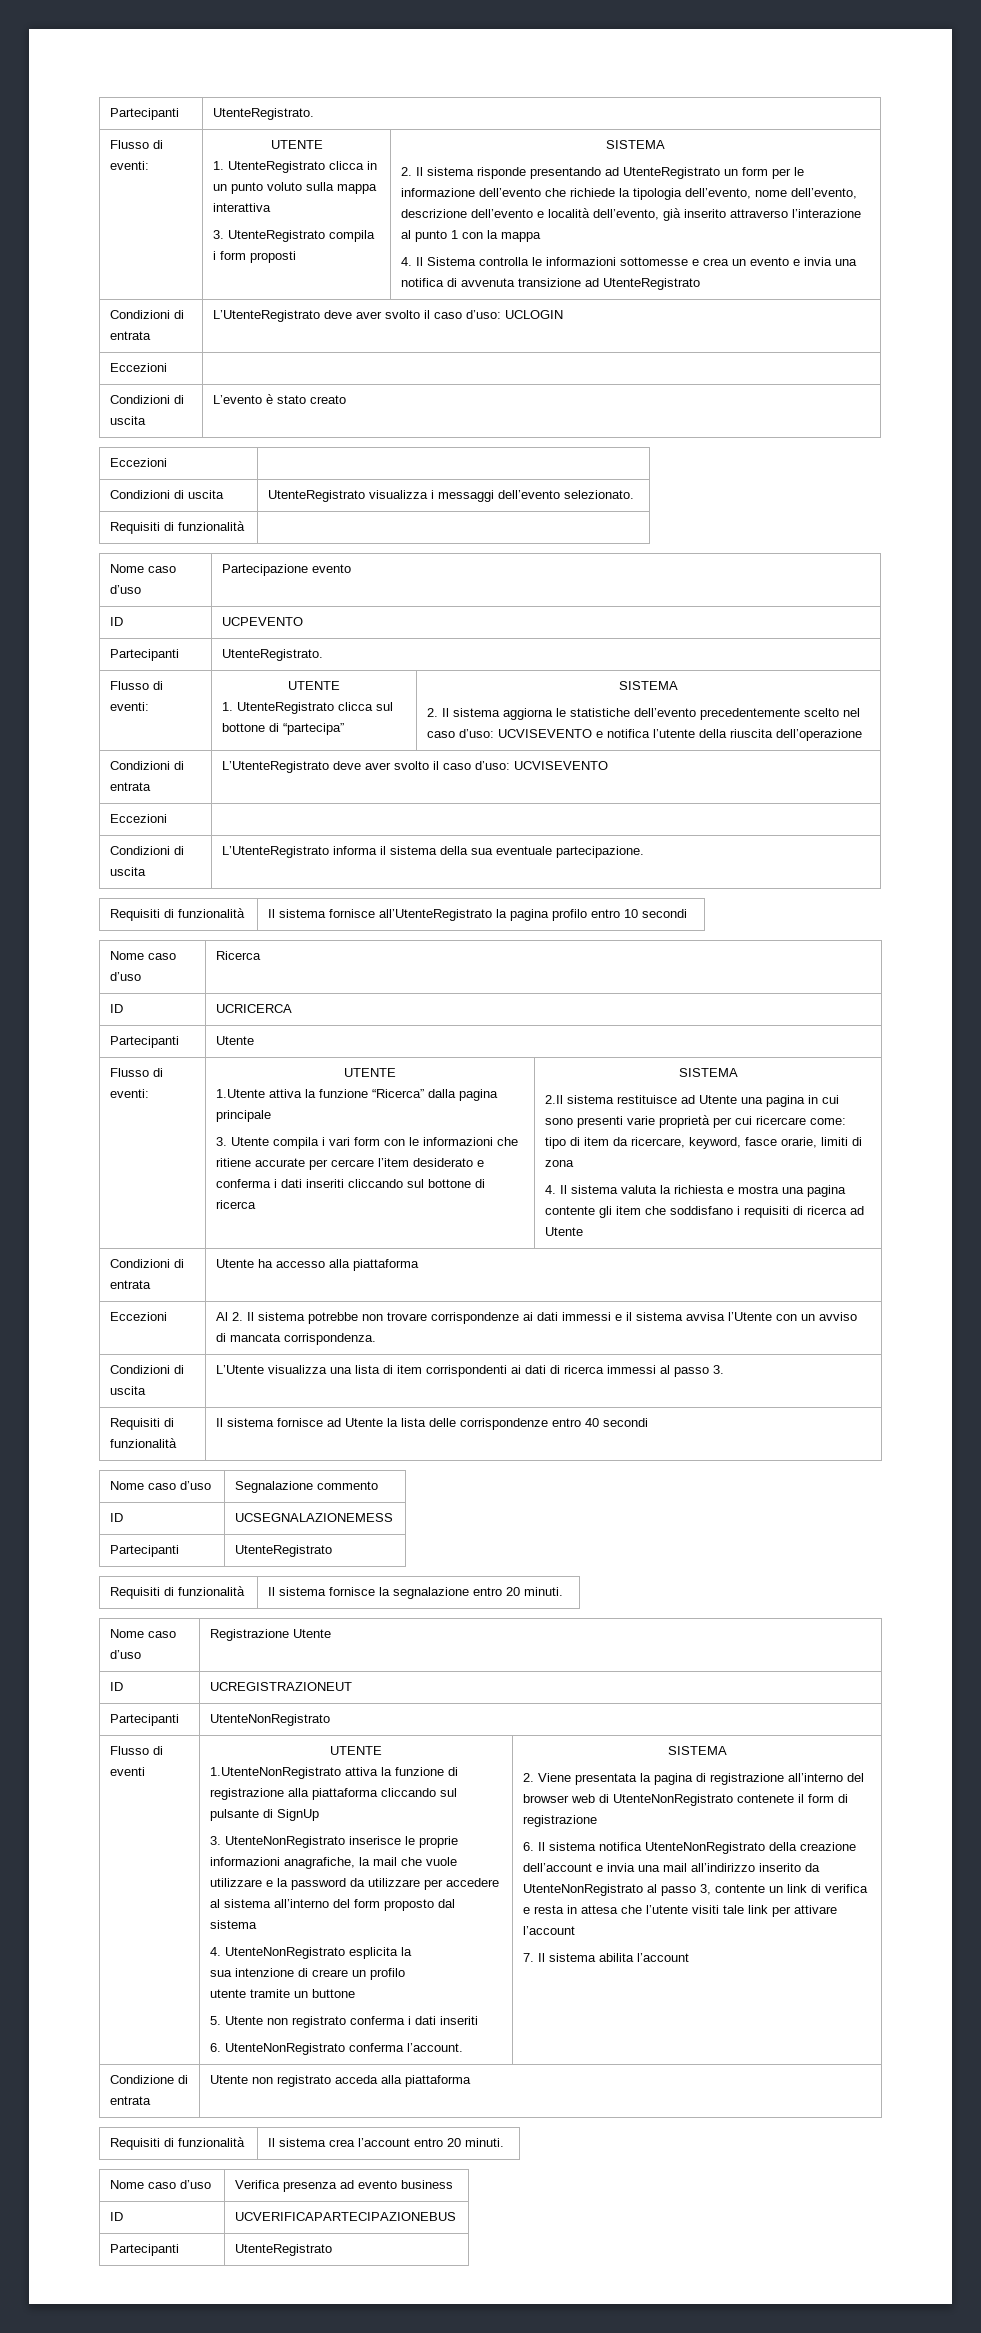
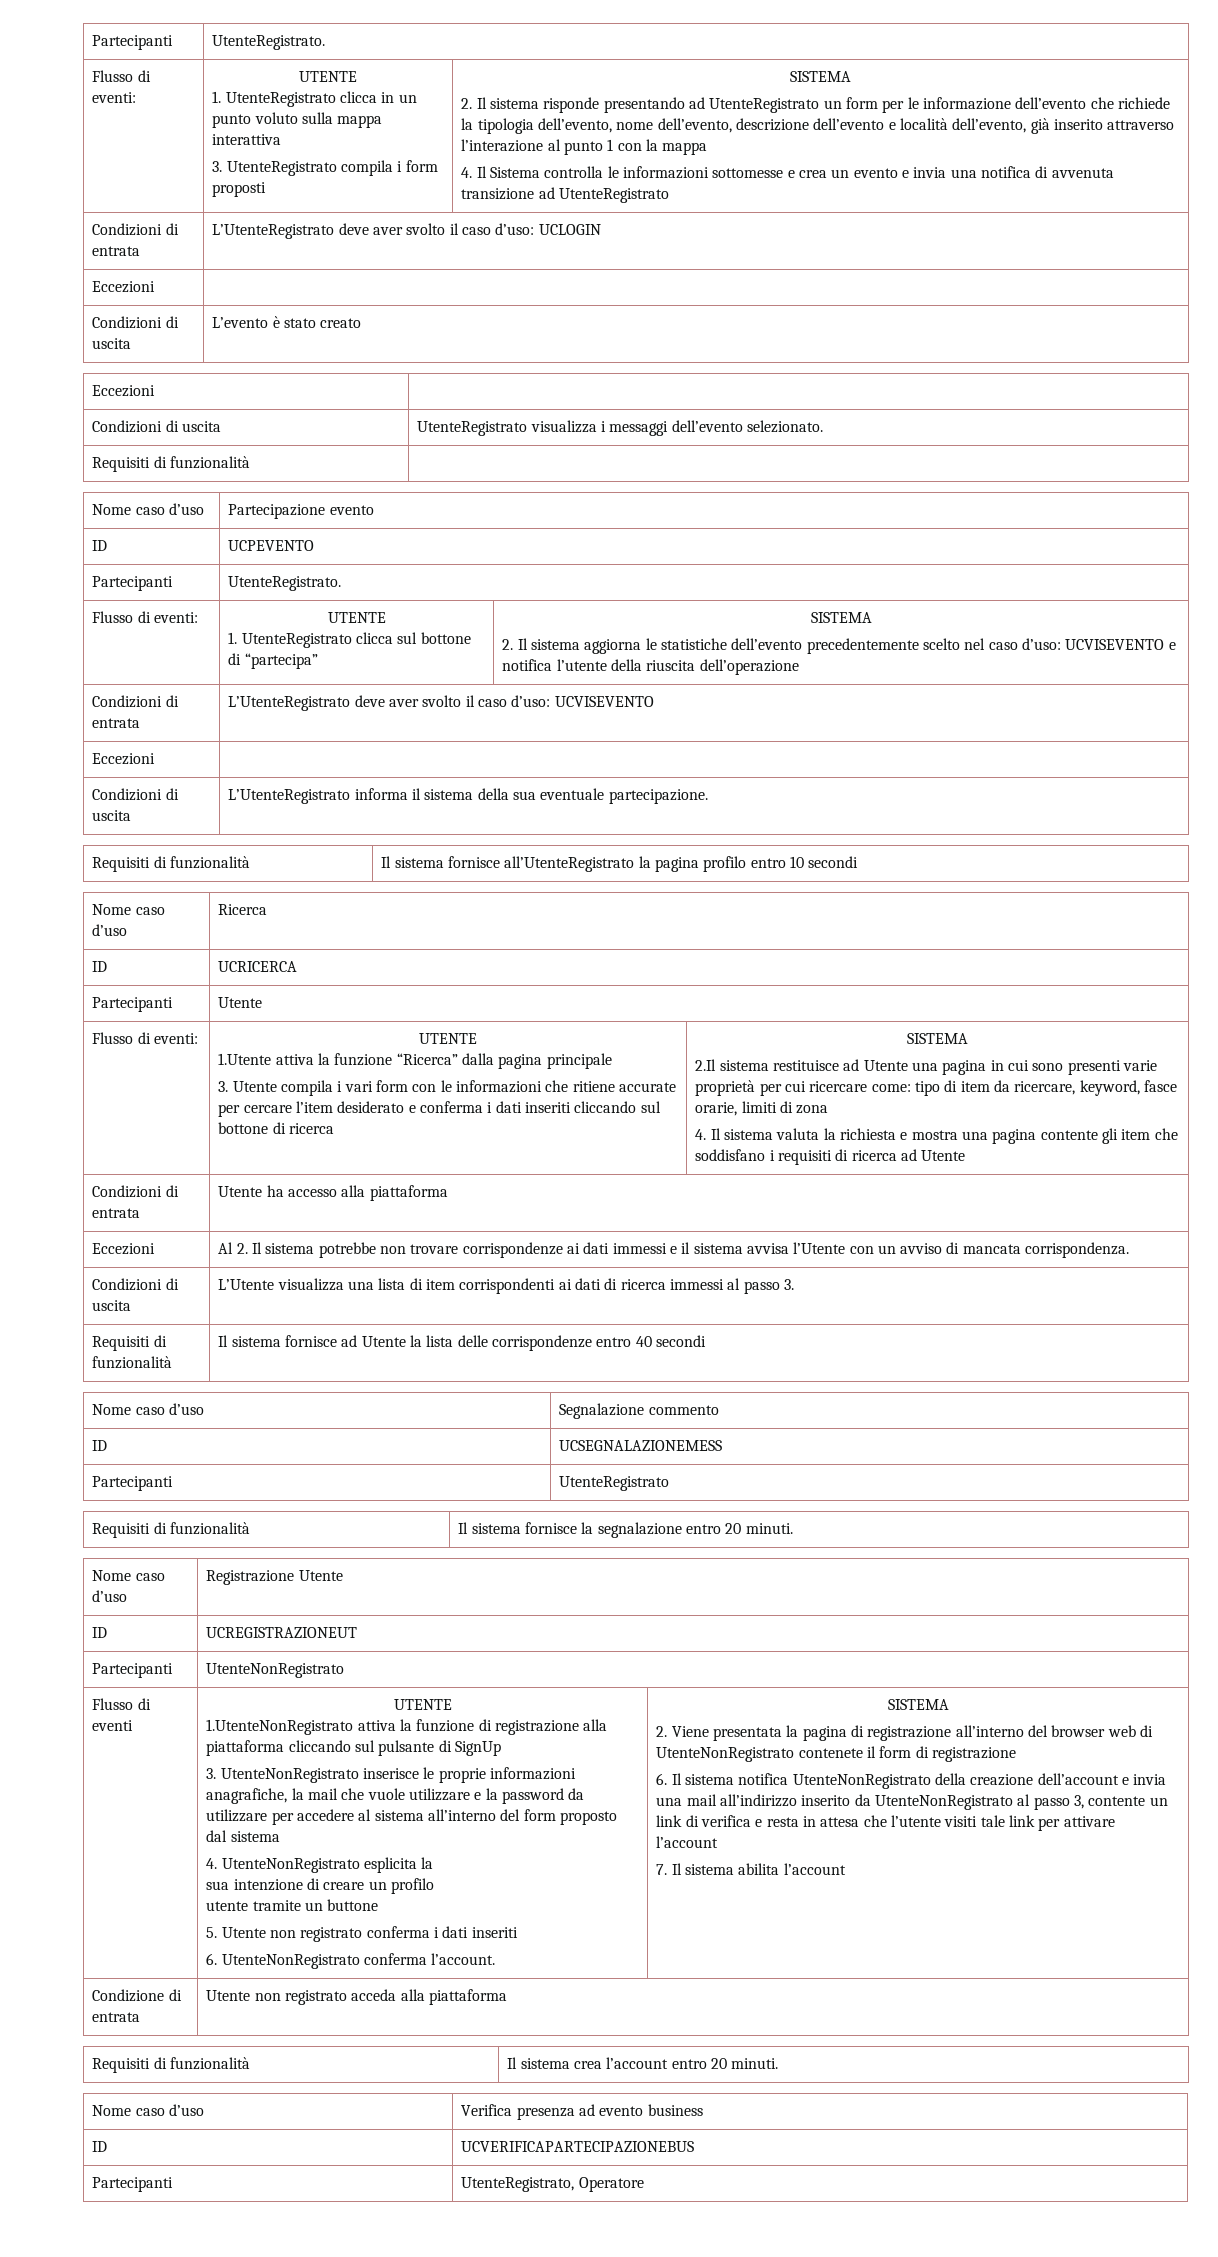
  ID | UCVERIFICAPARTECIPAZIONEBUS
- Partecipanti | UtenteRegistrato
+ Partecipanti | UtenteRegistrato, Operatore

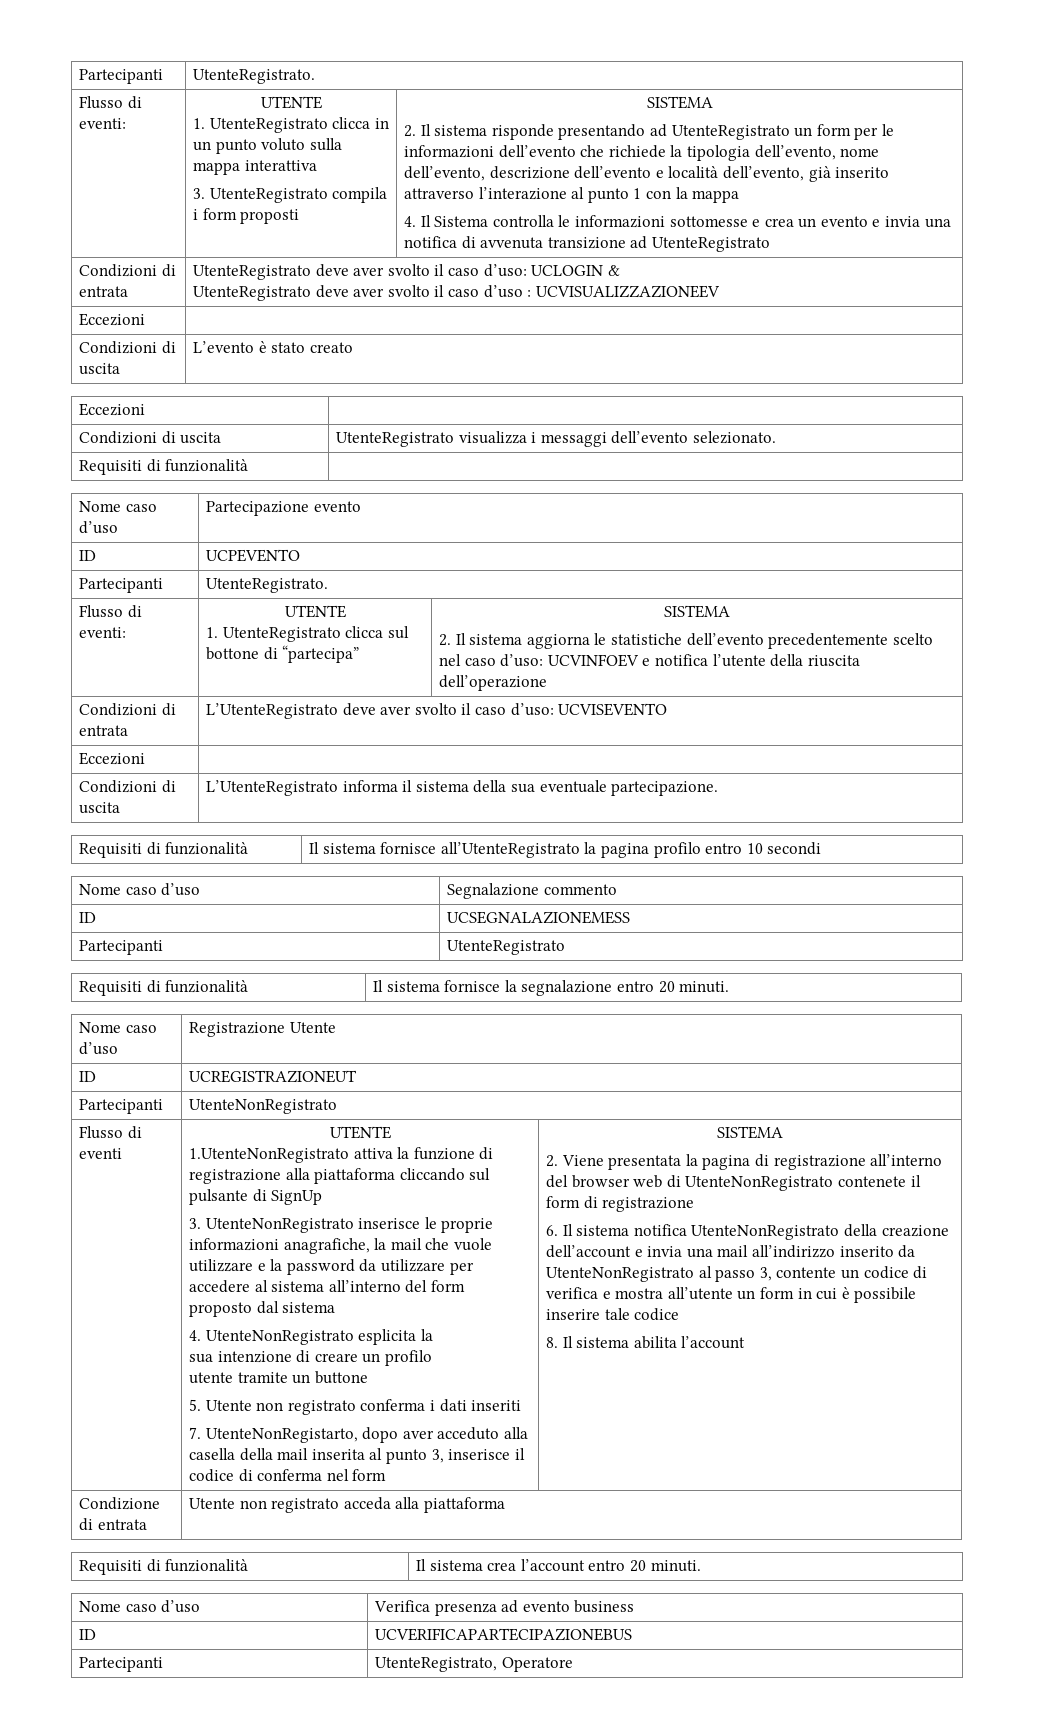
- 2. Il sistema risponde presentando ad UtenteRegistrato un form per le informazione dell’evento che richiede la tipologia dell’evento, nome dell’evento, descrizione dell’evento e località dell’evento, già inserito attraverso l’interazione al punto 1 con la mappa
+ 2. Il sistema risponde presentando ad UtenteRegistrato un form per le informazioni dell’evento che richiede la tipologia dell’evento, nome dell’evento, descrizione dell’evento e località dell’evento, già inserito attraverso l’interazione al punto 1 con la mappa
- Condizioni di entrata | L’UtenteRegistrato deve aver svolto il caso d’uso: UCLOGIN
+ Condizioni di entrata | UtenteRegistrato deve aver svolto il caso d’uso: UCLOGIN &
+ UtenteRegistrato deve aver svolto il caso d’uso : UCVISUALIZZAZIONEEV
  ID | UCPEVENTO
  Partecipanti | UtenteRegistrato.
  Flusso di eventi: | UTENTE
  1. UtenteRegistrato clicca sul bottone di “partecipa” | SISTEMA
- 2. Il sistema aggiorna le statistiche dell’evento precedentemente scelto nel caso d’uso: UCVISEVENTO e notifica l’utente della riuscita dell’operazione
+ 2. Il sistema aggiorna le statistiche dell’evento precedentemente scelto nel caso d’uso: UCVINFOEV e notifica l’utente della riuscita dell’operazione
- Nome caso d’uso | Ricerca
- ID | UCRICERCA
- Partecipanti | Utente
- Flusso di eventi: | UTENTE
- 1.Utente attiva la funzione “Ricerca” dalla pagina principale
- 3. Utente compila i vari form con le informazioni che ritiene accurate per cercare l’item desiderato e conferma i dati inseriti cliccando sul bottone di ricerca | SISTEMA
- 2.Il sistema restituisce ad Utente una pagina in cui sono presenti varie proprietà per cui ricercare come: tipo di item da ricercare, keyword, fasce orarie, limiti di zona
- 4. Il sistema valuta la richiesta e mostra una pagina contente gli item che soddisfano i requisiti di ricerca ad Utente
- Condizioni di entrata | Utente ha accesso alla piattaforma
- Eccezioni | Al 2. Il sistema potrebbe non trovare corrispondenze ai dati immessi e il sistema avvisa l’Utente con un avviso di mancata corrispondenza.
- Condizioni di uscita | L’Utente visualizza una lista di item corrispondenti ai dati di ricerca immessi al passo 3.
- Requisiti di funzionalità | Il sistema fornisce ad Utente la lista delle corrispondenze entro 40 secondi
- 6. UtenteNonRegistrato conferma l’account.
+ 7. UtenteNonRegistarto, dopo aver acceduto alla casella della mail inserita al punto 3, inserisce il codice di conferma nel form
- 6. Il sistema notifica UtenteNonRegistrato della creazione dell’account e invia una mail all’indirizzo inserito da UtenteNonRegistrato al passo 3, contente un link di verifica e resta in attesa che l’utente visiti tale link per attivare l’account
- 7. Il sistema abilita l’account
+ 6. Il sistema notifica UtenteNonRegistrato della creazione dell’account e invia una mail all’indirizzo inserito da UtenteNonRegistrato al passo 3, contente un codice di verifica e mostra all’utente un form in cui è possibile inserire tale codice
+ 8. Il sistema abilita l’account

